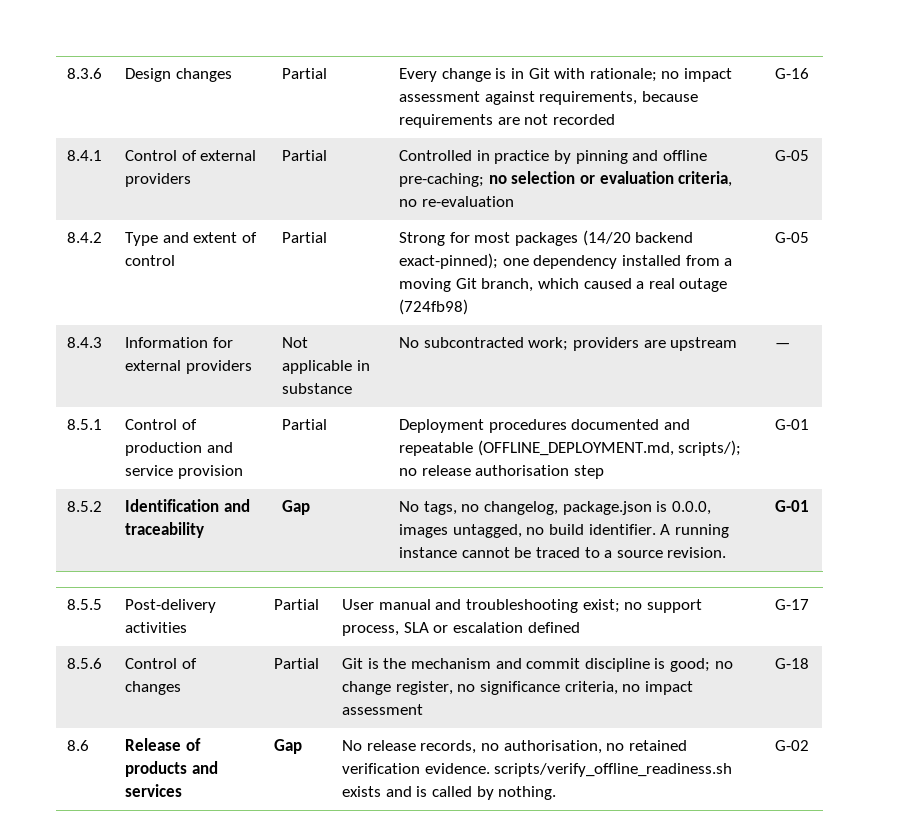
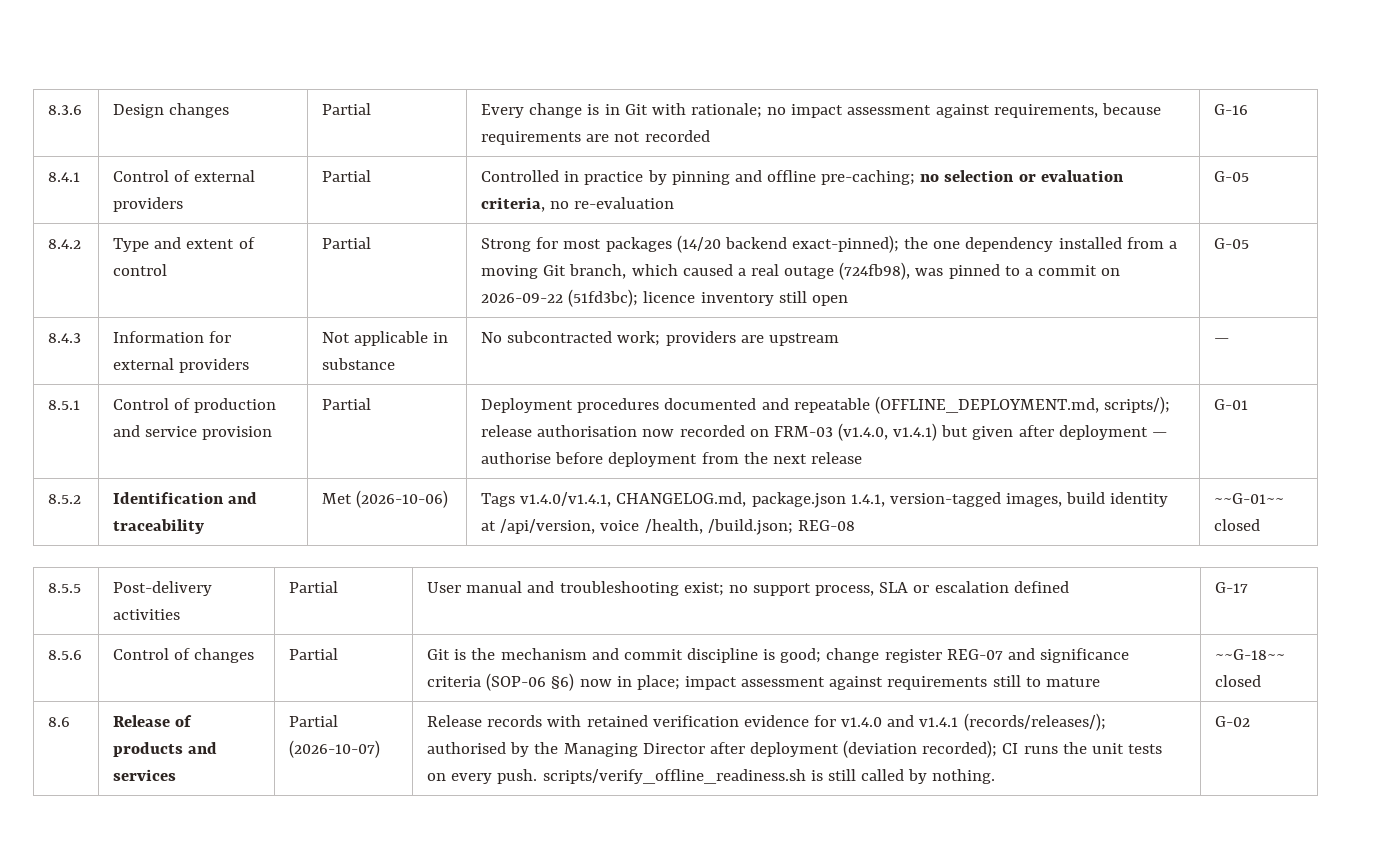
- Strong for most packages (14/20 backend exact-pinned); one dependency installed from a moving Git branch, which caused a real outage (724fb98)
+ Strong for most packages (14/20 backend exact-pinned); the one dependency installed from a moving Git branch, which caused a real outage (724fb98), was pinned to a commit on 2026-09-22 (51fd3bc); licence inventory still open
- 8.5.1 | Control of production and service provision | Partial | Deployment procedures documented and repeatable (OFFLINE_DEPLOYMENT.md, scripts/); no release authorisation step | G-01
+ 8.5.1 | Control of production and service provision | Partial | Deployment procedures documented and repeatable (OFFLINE_DEPLOYMENT.md, scripts/); release authorisation now recorded on FRM-03 (v1.4.0, v1.4.1) but given after deployment — authorise before deployment from the next release | G-01
- 8.5.2 | Identification and traceability | Gap | No tags, no changelog, package.json is 0.0.0, images untagged, no build identifier. A running instance cannot be traced to a source revision. | G-01
+ 8.5.2 | Identification and traceability | Met (2026-10-06) | Tags v1.4.0/v1.4.1, CHANGELOG.md, package.json 1.4.1, version-tagged images, build identity at /api/version, voice /health, /build.json; REG-08 | ~~G-01~~ closed
- 8.5.6 | Control of changes | Partial | Git is the mechanism and commit discipline is good; no change register, no significance criteria, no impact assessment | G-18
+ 8.5.6 | Control of changes | Partial | Git is the mechanism and commit discipline is good; change register REG-07 and significance criteria (SOP-06 §6) now in place; impact assessment against requirements still to mature | ~~G-18~~ closed
- Gap | No release records, no authorisation, no retained verification evidence. scripts/verify_offline_readiness.sh exists and is called by nothing.
+ Partial (2026-10-07) | Release records with retained verification evidence for v1.4.0 and v1.4.1 (records/releases/); authorised by the Managing Director after deployment (deviation recorded); CI runs the unit tests on every push. scripts/verify_offline_readiness.sh is still called by nothing.

